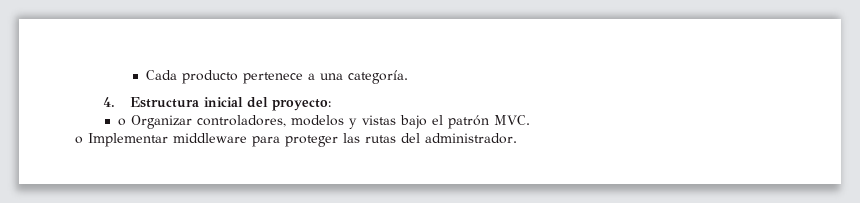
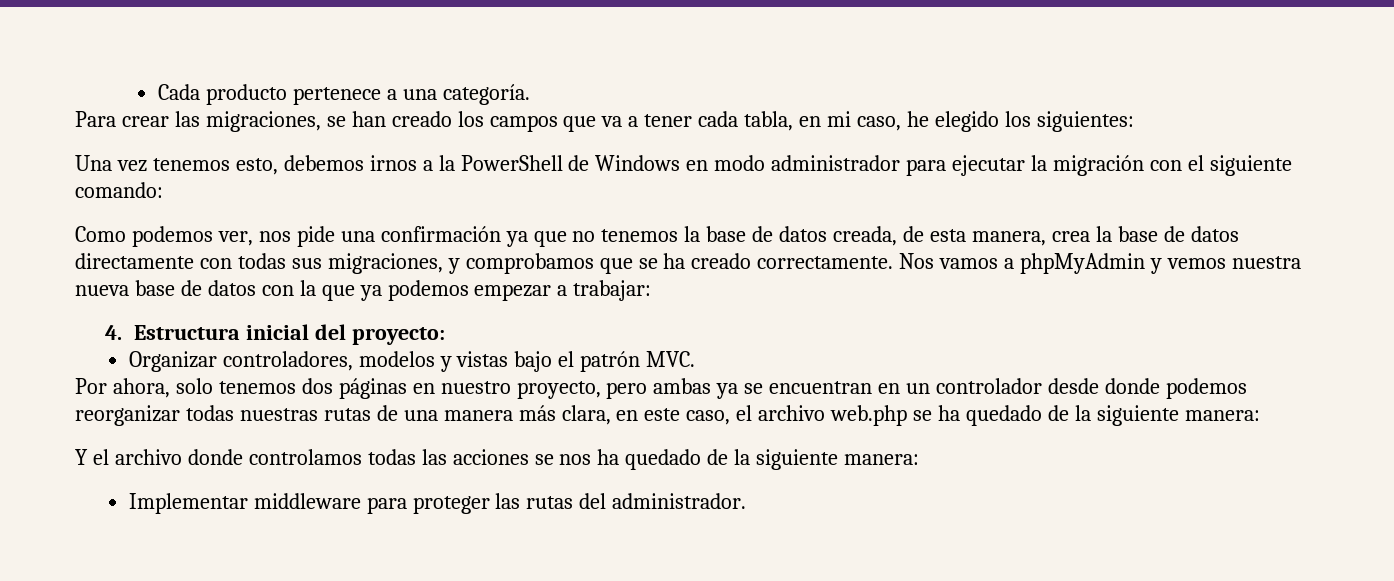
+ Para crear las migraciones, se han creado los campos que va a tener cada tabla, en mi caso, he elegido los siguientes:
+ Una vez tenemos esto, debemos irnos a la PowerShell de Windows en modo administrador para ejecutar la migración con el siguiente comando:
+ Como podemos ver, nos pide una confirmación ya que no tenemos la base de datos creada, de esta manera, crea la base de datos directamente con todas sus migraciones, y comprobamos que se ha creado correctamente. Nos vamos a phpMyAdmin y vemos nuestra nueva base de datos con la que ya podemos empezar a trabajar:
- o Organizar controladores, modelos y vistas bajo el patrón MVC.
+ Organizar controladores, modelos y vistas bajo el patrón MVC.
- o Implementar middleware para proteger las rutas del administrador.
+ Por ahora, solo tenemos dos páginas en nuestro proyecto, pero ambas ya se encuentran en un controlador desde donde podemos reorganizar todas nuestras rutas de una manera más clara, en este caso, el archivo web.php se ha quedado de la siguiente manera:
+ Y el archivo donde controlamos todas las acciones se nos ha quedado de la siguiente manera:
+ Implementar middleware para proteger las rutas del administrador.

